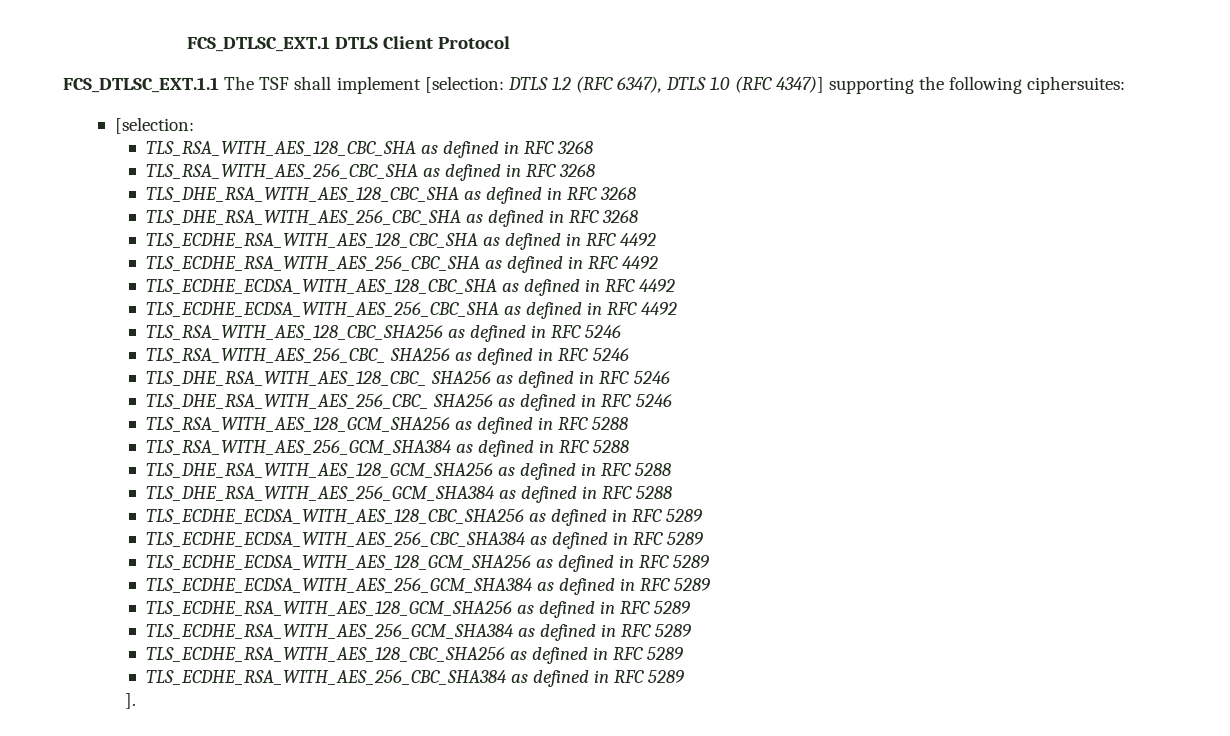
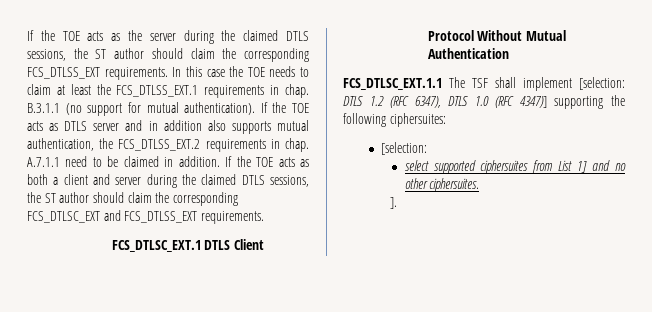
+ If the TOE acts as the server during the claimed DTLS sessions, the ST author should claim the corresponding FCS_DTLSS_EXT requirements. In this case the TOE needs to claim at least the FCS_DTLSS_EXT.1 requirements in chap. B.3.1.1 (no support for mutual authentication). If the TOE acts as DTLS server and in addition also supports mutual authentication, the FCS_DTLSS_EXT.2 requirements in chap. A.7.1.1 need to be claimed in addition. If the TOE acts as both a client and server during the claimed DTLS sessions, the ST author should claim the corresponding FCS_DTLSC_EXT and FCS_DTLSS_EXT requirements.
- FCS_DTLSC_EXT.1 DTLS Client Protocol
+ FCS_DTLSC_EXT.1 DTLS Client Protocol Without Mutual Authentication
- TLS_RSA_WITH_AES_128_CBC_SHA as defined in RFC 3268
- TLS_RSA_WITH_AES_256_CBC_SHA as defined in RFC 3268
- TLS_DHE_RSA_WITH_AES_128_CBC_SHA as defined in RFC 3268
- TLS_DHE_RSA_WITH_AES_256_CBC_SHA as defined in RFC 3268
- TLS_ECDHE_RSA_WITH_AES_128_CBC_SHA as defined in RFC 4492
- TLS_ECDHE_RSA_WITH_AES_256_CBC_SHA as defined in RFC 4492
- TLS_ECDHE_ECDSA_WITH_AES_128_CBC_SHA as defined in RFC 4492
- TLS_ECDHE_ECDSA_WITH_AES_256_CBC_SHA as defined in RFC 4492
- TLS_RSA_WITH_AES_128_CBC_SHA256 as defined in RFC 5246
- TLS_RSA_WITH_AES_256_CBC_ SHA256 as defined in RFC 5246
- TLS_DHE_RSA_WITH_AES_128_CBC_ SHA256 as defined in RFC 5246
- TLS_DHE_RSA_WITH_AES_256_CBC_ SHA256 as defined in RFC 5246
- TLS_RSA_WITH_AES_128_GCM_SHA256 as defined in RFC 5288
- TLS_RSA_WITH_AES_256_GCM_SHA384 as defined in RFC 5288
- TLS_DHE_RSA_WITH_AES_128_GCM_SHA256 as defined in RFC 5288
- TLS_DHE_RSA_WITH_AES_256_GCM_SHA384 as defined in RFC 5288
- TLS_ECDHE_ECDSA_WITH_AES_128_CBC_SHA256 as defined in RFC 5289
- TLS_ECDHE_ECDSA_WITH_AES_256_CBC_SHA384 as defined in RFC 5289
- TLS_ECDHE_ECDSA_WITH_AES_128_GCM_SHA256 as defined in RFC 5289
- TLS_ECDHE_ECDSA_WITH_AES_256_GCM_SHA384 as defined in RFC 5289
- TLS_ECDHE_RSA_WITH_AES_128_GCM_SHA256 as defined in RFC 5289
- TLS_ECDHE_RSA_WITH_AES_256_GCM_SHA384 as defined in RFC 5289
- TLS_ECDHE_RSA_WITH_AES_128_CBC_SHA256 as defined in RFC 5289
- TLS_ECDHE_RSA_WITH_AES_256_CBC_SHA384 as defined in RFC 5289
+ select supported ciphersuites from List 1] and no other ciphersuites.

